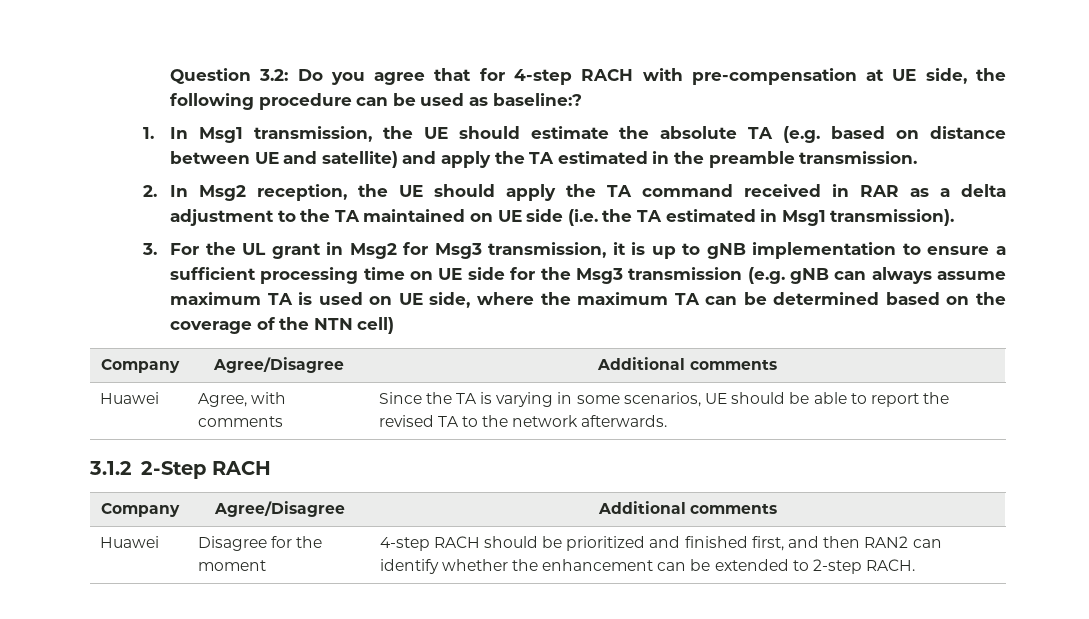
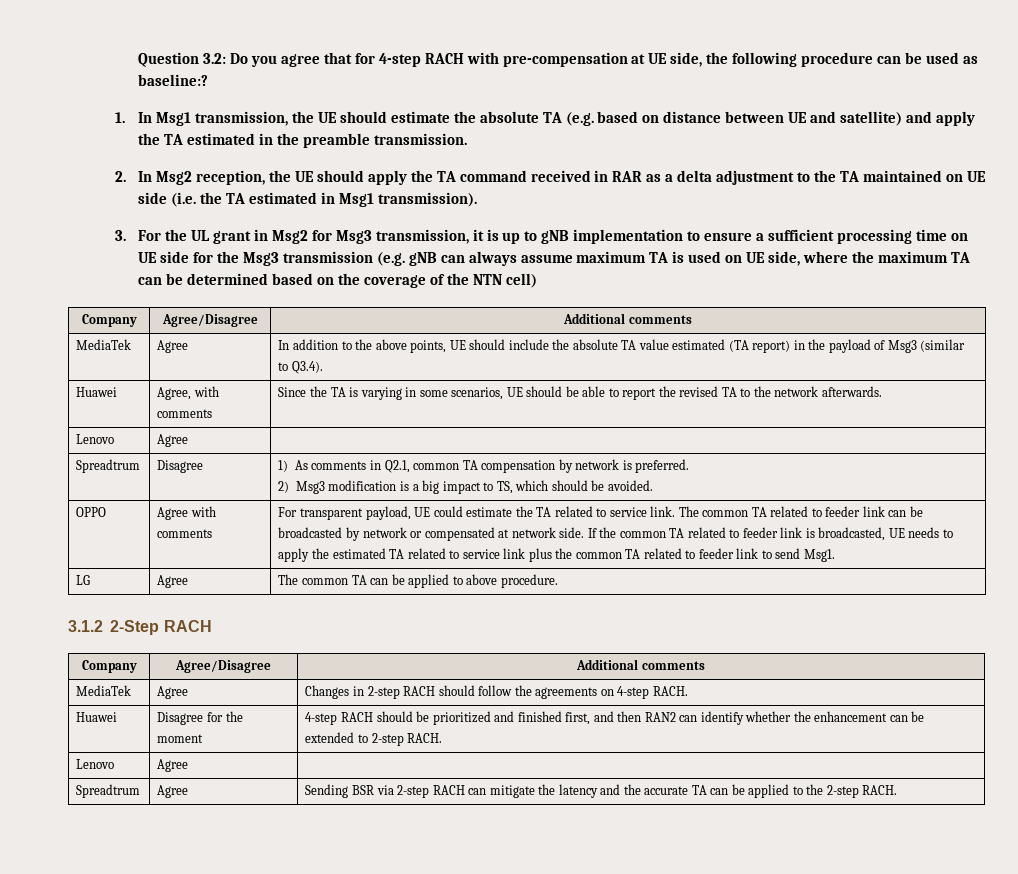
+ MediaTek | Agree | In addition to the above points, UE should include the absolute TA value estimated (TA report) in the payload of Msg3 (similar to Q3.4).
  Huawei | Agree, with comments | Since the TA is varying in some scenarios, UE should be able to report the revised TA to the network afterwards.
+ Lenovo | Agree |
+ Spreadtrum | Disagree | 1) As comments in Q2.1, common TA compensation by network is preferred.
+ 2) Msg3 modification is a big impact to TS, which should be avoided.
+ OPPO | Agree with comments | For transparent payload, UE could estimate the TA related to service link. The common TA related to feeder link can be broadcasted by network or compensated at network side. If the common TA related to feeder link is broadcasted, UE needs to apply the estimated TA related to service link plus the common TA related to feeder link to send Msg1.
+ LG | Agree | The common TA can be applied to above procedure.
+ MediaTek | Agree | Changes in 2-step RACH should follow the agreements on 4-step RACH.
  Huawei | Disagree for the moment | 4-step RACH should be prioritized and finished first, and then RAN2 can identify whether the enhancement can be extended to 2-step RACH.
+ Lenovo | Agree |
+ Spreadtrum | Agree | Sending BSR via 2-step RACH can mitigate the latency and the accurate TA can be applied to the 2-step RACH.

